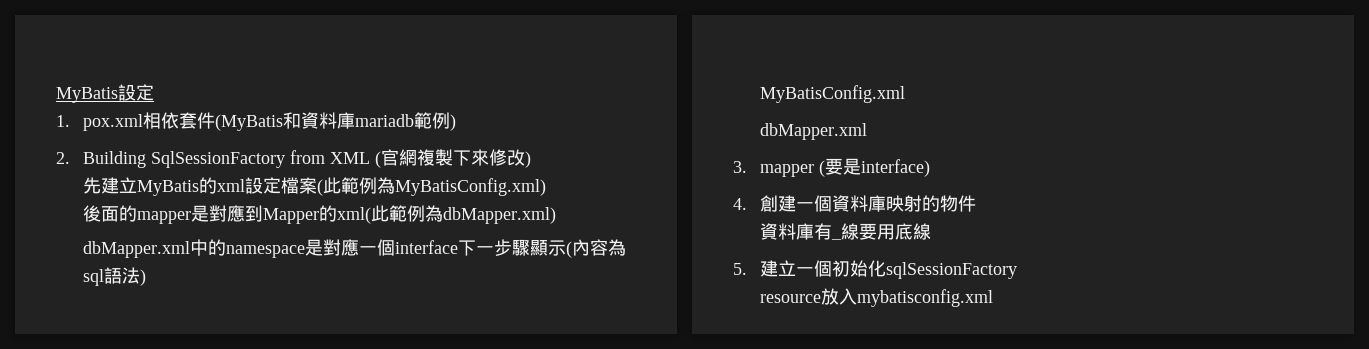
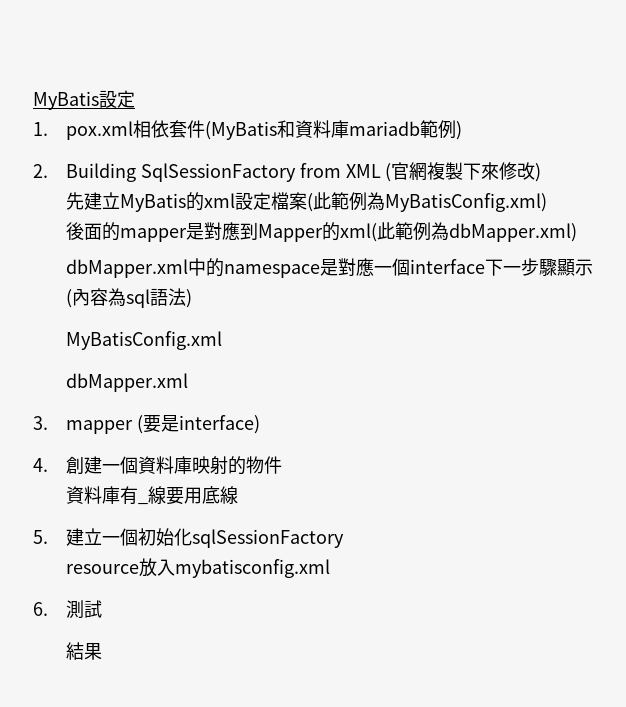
+ 6.測試
+ 結果

